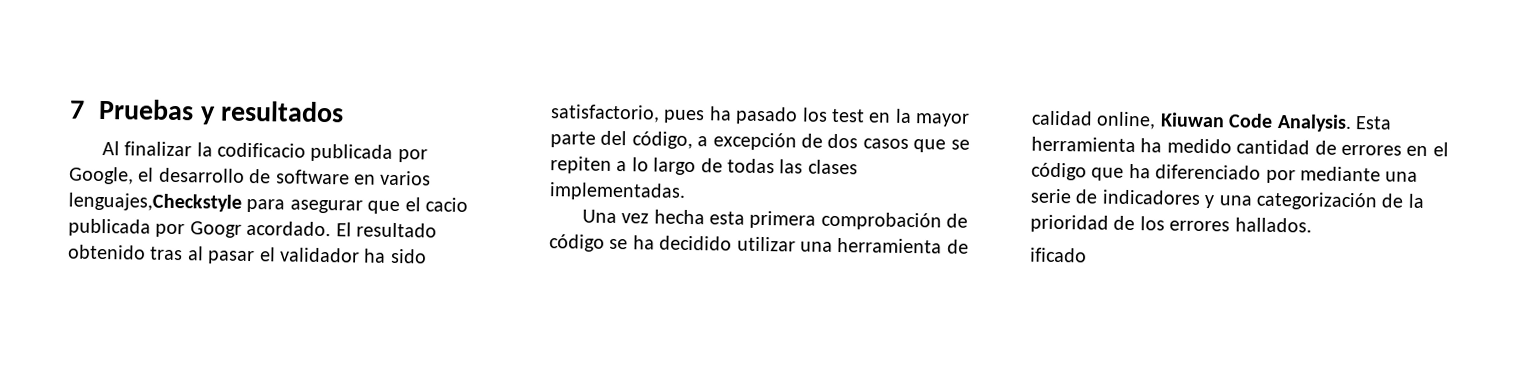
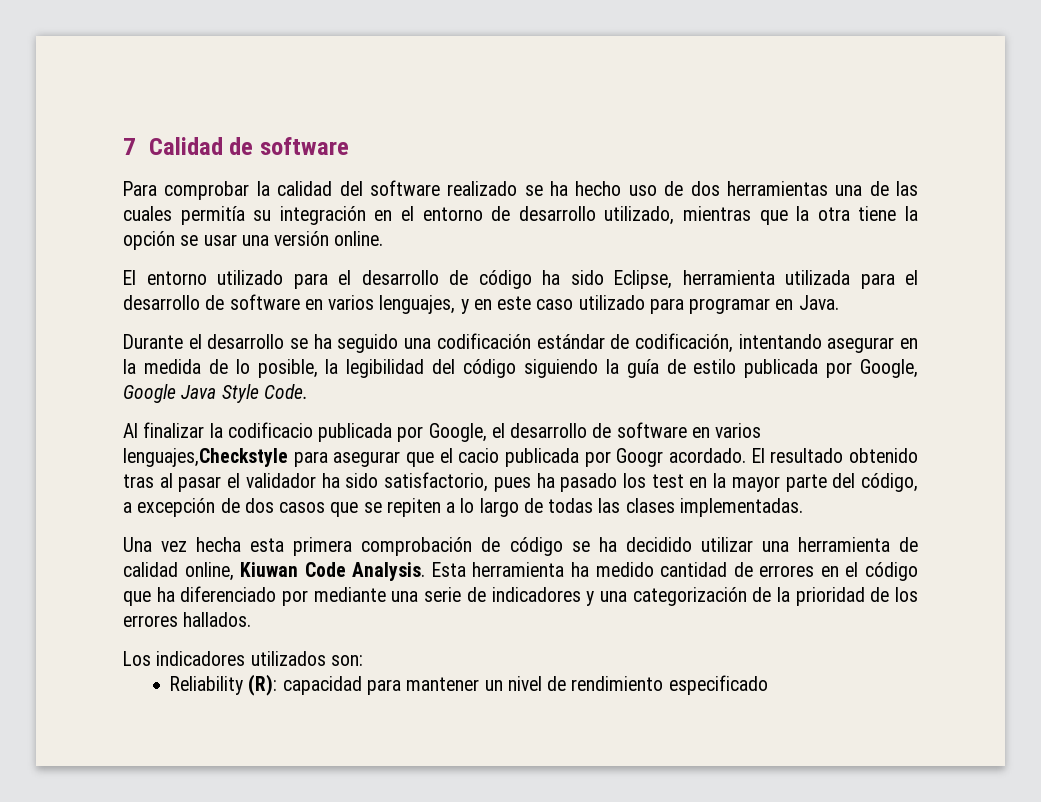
- 7 Pruebas y resultados
+ 7 Calidad de software
+ Para comprobar la calidad del software realizado se ha hecho uso de dos herramientas una de las cuales permitía su integración en el entorno de desarrollo utilizado, mientras que la otra tiene la opción se usar una versión online.
+ El entorno utilizado para el desarrollo de código ha sido Eclipse, herramienta utilizada para el desarrollo de software en varios lenguajes, y en este caso utilizado para programar en Java.
+ Durante el desarrollo se ha seguido una codificación estándar de codificación, intentando asegurar en la medida de lo posible, la legibilidad del código siguiendo la guía de estilo publicada por Google, Google Java Style Code.
- ificado
+ Los indicadores utilizados son:
+ Reliability (R): capacidad para mantener un nivel de rendimiento especificado

